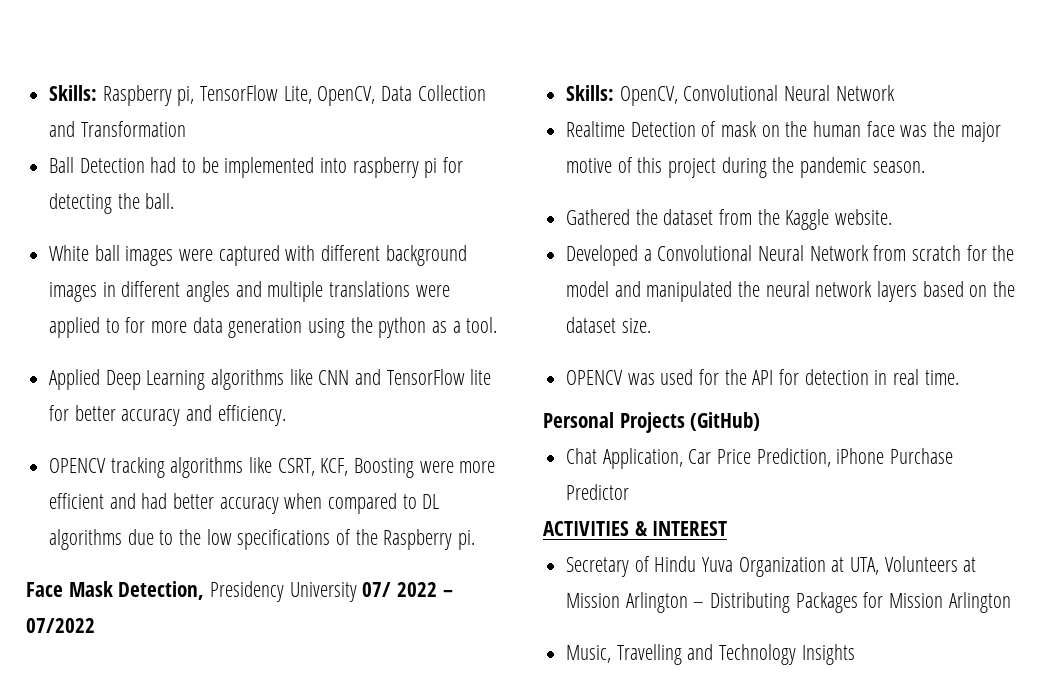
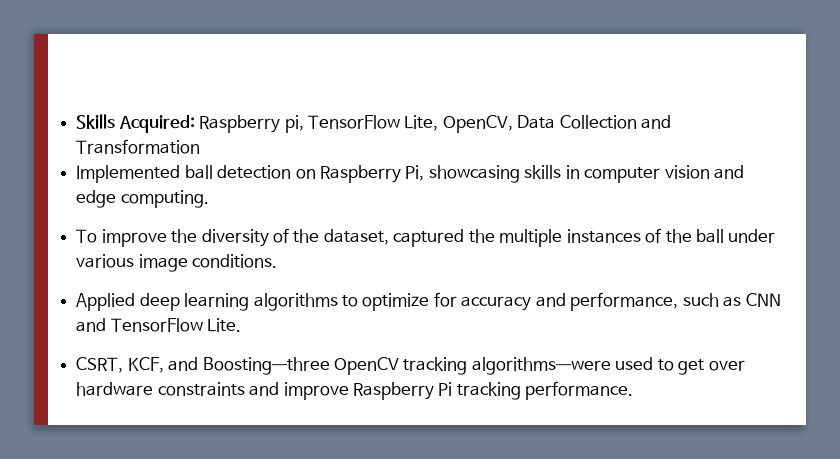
- Skills: Raspberry pi, TensorFlow Lite, OpenCV, Data Collection and Transformation
+ Skills Acquired: Raspberry pi, TensorFlow Lite, OpenCV, Data Collection and Transformation
- Ball Detection had to be implemented into raspberry pi for detecting the ball.
- White ball images were captured with different background images in different angles and multiple translations were applied to for more data generation using the python as a tool.
- Applied Deep Learning algorithms like CNN and TensorFlow lite for better accuracy and efficiency.
- OPENCV tracking algorithms like CSRT, KCF, Boosting were more efficient and had better accuracy when compared to DL algorithms due to the low specifications of the Raspberry pi.
- Face Mask Detection, Presidency University 07/ 2022 – 07/2022
- Skills: OpenCV, Convolutional Neural Network
- Realtime Detection of mask on the human face was the major motive of this project during the pandemic season.
- Gathered the dataset from the Kaggle website.
- Developed a Convolutional Neural Network from scratch for the model and manipulated the neural network layers based on the dataset size.
- OPENCV was used for the API for detection in real time.
- Personal Projects (GitHub)
- Chat Application, Car Price Prediction, iPhone Purchase Predictor
- ACTIVITIES & INTEREST
- Secretary of Hindu Yuva Organization at UTA, Volunteers at Mission Arlington – Distributing Packages for Mission Arlington
- Music, Travelling and Technology Insights
+ Implemented ball detection on Raspberry Pi, showcasing skills in computer vision and edge computing.
+ To improve the diversity of the dataset, captured the multiple instances of the ball under various image conditions.
+ Applied deep learning algorithms to optimize for accuracy and performance, such as CNN and TensorFlow Lite.
+ CSRT, KCF, and Boosting—three OpenCV tracking algorithms—were used to get over hardware constraints and improve Raspberry Pi tracking performance.

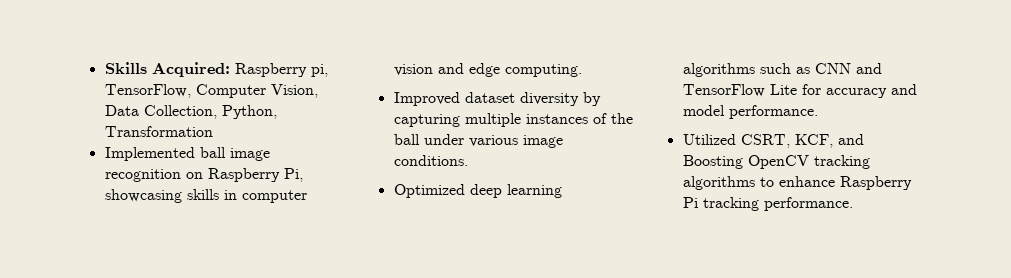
- Skills Acquired: Raspberry pi, TensorFlow Lite, OpenCV, Data Collection and Transformation
+ Skills Acquired: Raspberry pi, TensorFlow, Computer Vision, Data Collection, Python, Transformation
- Implemented ball detection on Raspberry Pi, showcasing skills in computer vision and edge computing.
+ Implemented ball image recognition on Raspberry Pi, showcasing skills in computer vision and edge computing.
- To improve the diversity of the dataset, captured the multiple instances of the ball under various image conditions.
+ Improved dataset diversity by capturing multiple instances of the ball under various image conditions.
- Applied deep learning algorithms to optimize for accuracy and performance, such as CNN and TensorFlow Lite.
- CSRT, KCF, and Boosting—three OpenCV tracking algorithms—were used to get over hardware constraints and improve Raspberry Pi tracking performance.
+ Optimized deep learning algorithms such as CNN and TensorFlow Lite for accuracy and model performance.
+ Utilized CSRT, KCF, and Boosting OpenCV tracking algorithms to enhance Raspberry Pi tracking performance.

